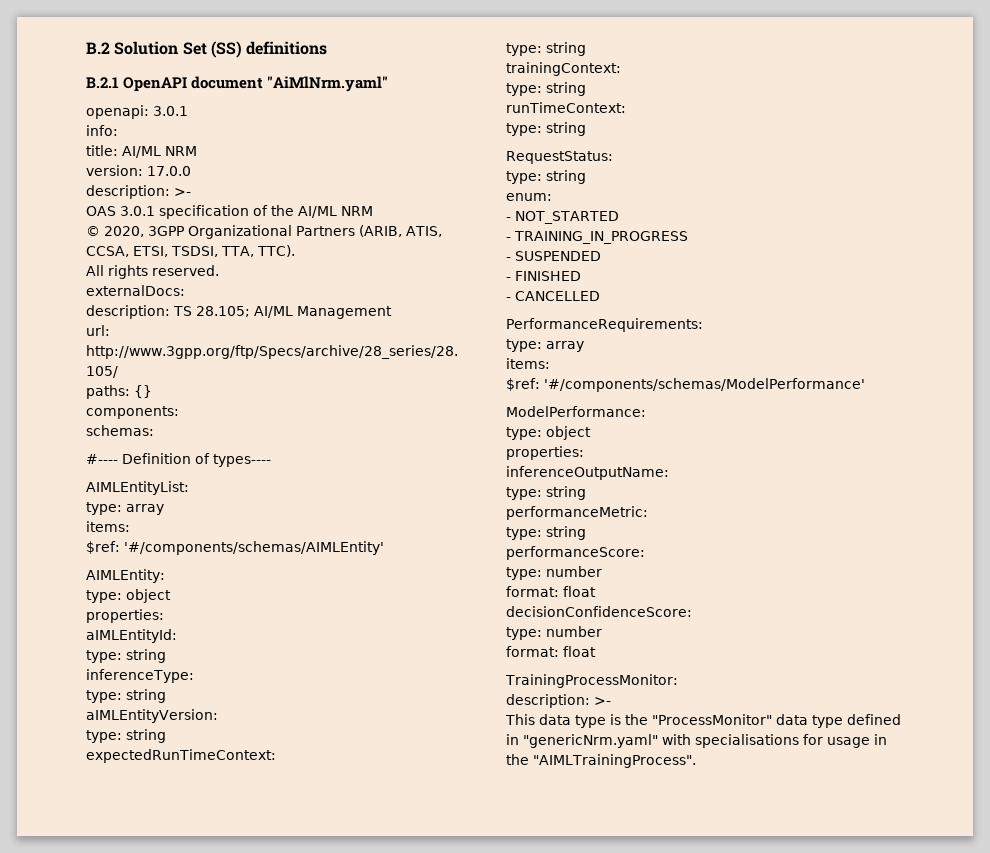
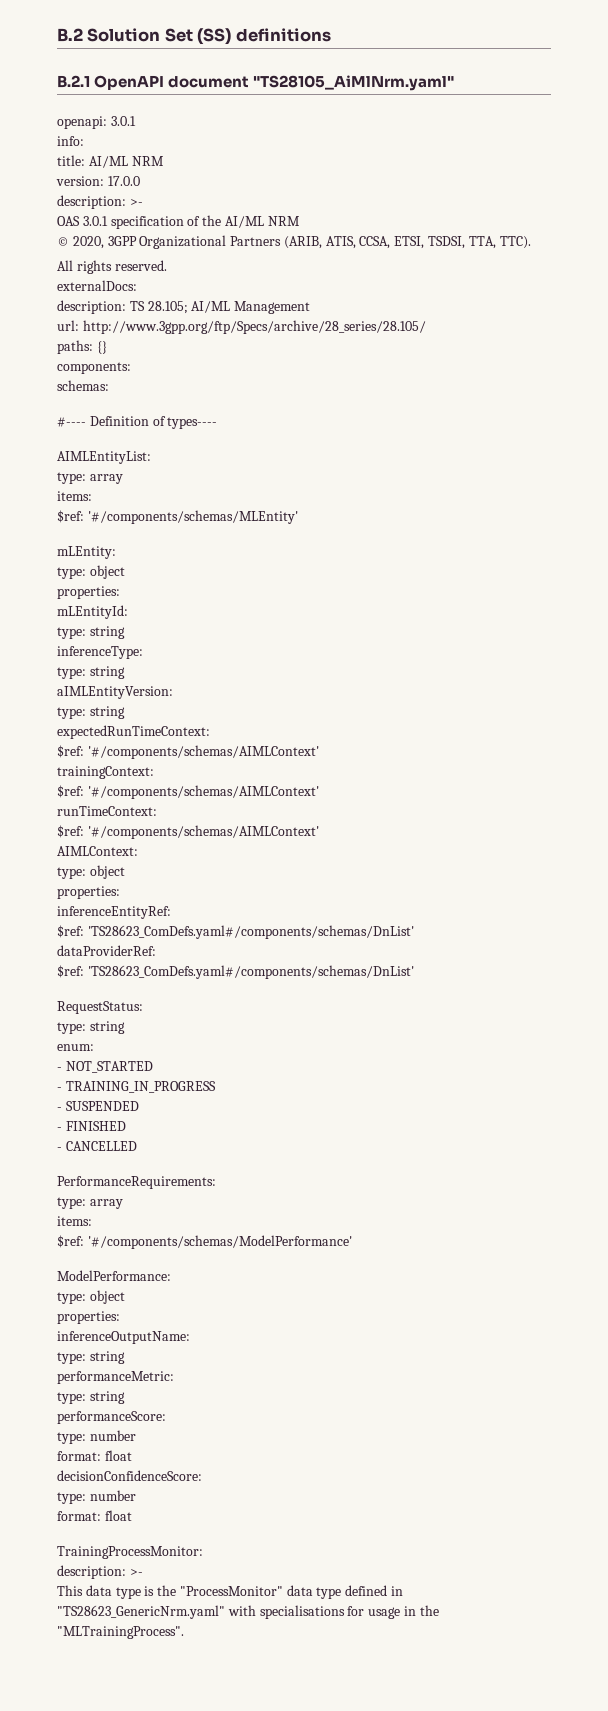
- B.2.1 OpenAPI document "AiMlNrm.yaml"
+ B.2.1 OpenAPI document "TS28105_AiMlNrm.yaml"
- $ref: '#/components/schemas/AIMLEntity'
- AIMLEntity:
+ $ref: '#/components/schemas/MLEntity'
+ mLEntity:
  type: object
  properties:
- aIMLEntityId:
+ mLEntityId:
  expectedRunTimeContext:
- type: string
+ $ref: '#/components/schemas/AIMLContext'
  trainingContext:
- type: string
+ $ref: '#/components/schemas/AIMLContext'
  runTimeContext:
- type: string
+ $ref: '#/components/schemas/AIMLContext'
+ AIMLContext:
+ type: object
+ properties:
+ inferenceEntityRef:
+ $ref: 'TS28623_ComDefs.yaml#/components/schemas/DnList'
+ dataProviderRef:
+ $ref: 'TS28623_ComDefs.yaml#/components/schemas/DnList'
- This data type is the "ProcessMonitor" data type defined in "genericNrm.yaml" with specialisations for usage in the "AIMLTrainingProcess".
+ This data type is the "ProcessMonitor" data type defined in "TS28623_GenericNrm.yaml" with specialisations for usage in the "MLTrainingProcess".

